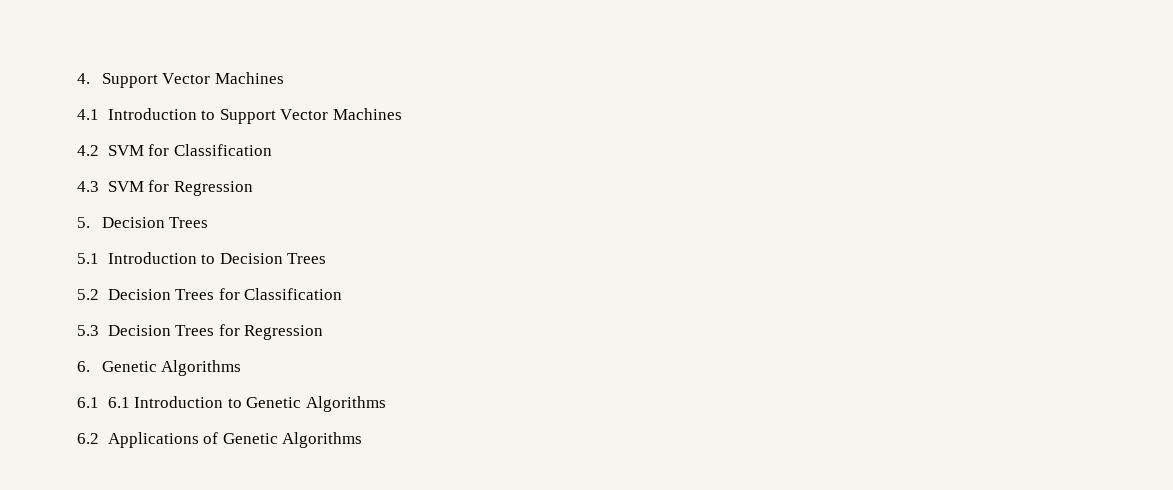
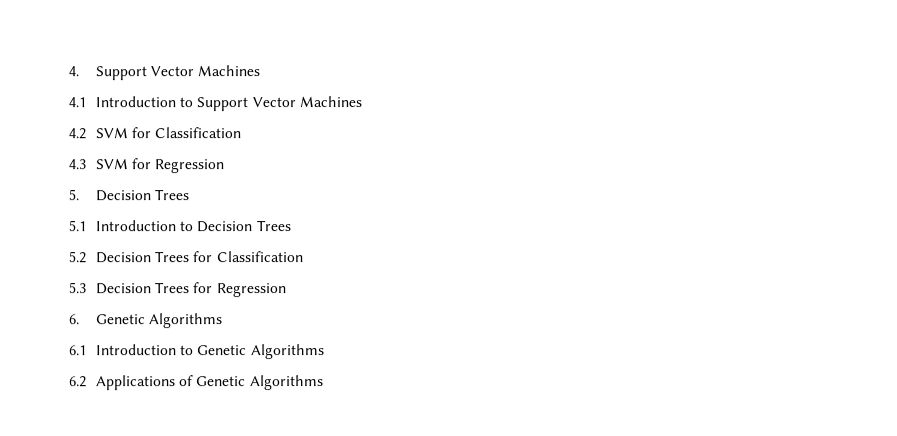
- 6.1 6.1 Introduction to Genetic Algorithms
+ 6.1 Introduction to Genetic Algorithms

